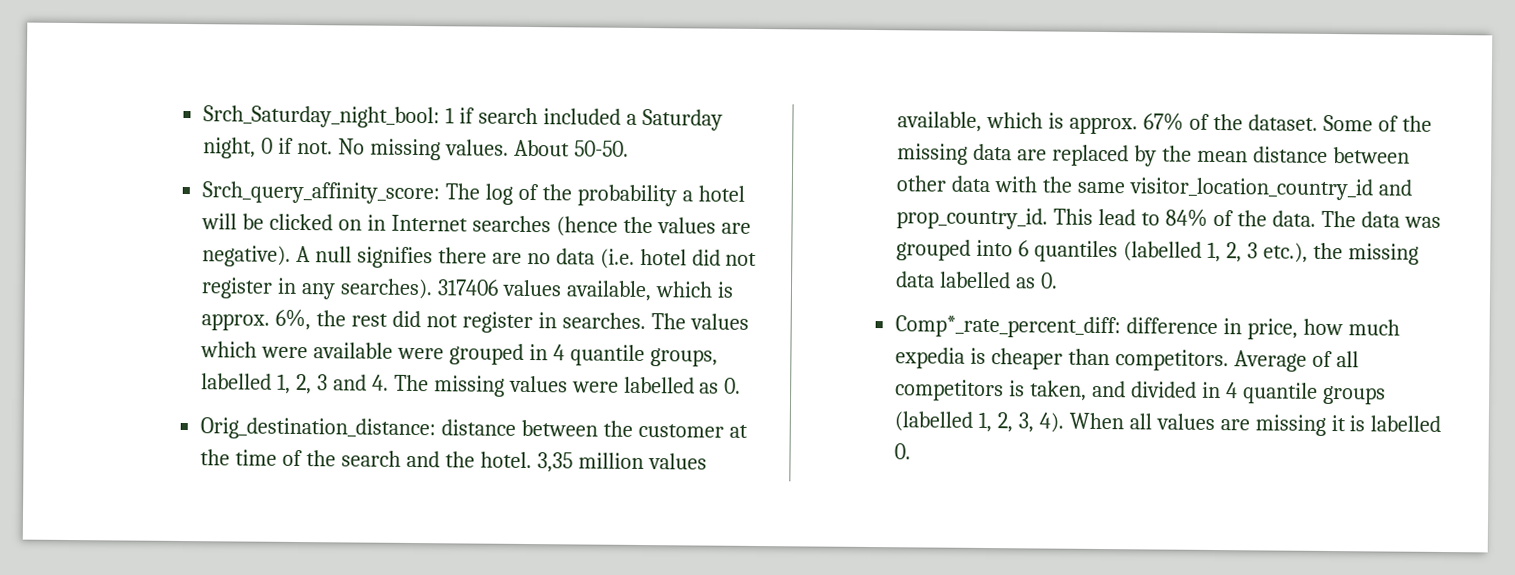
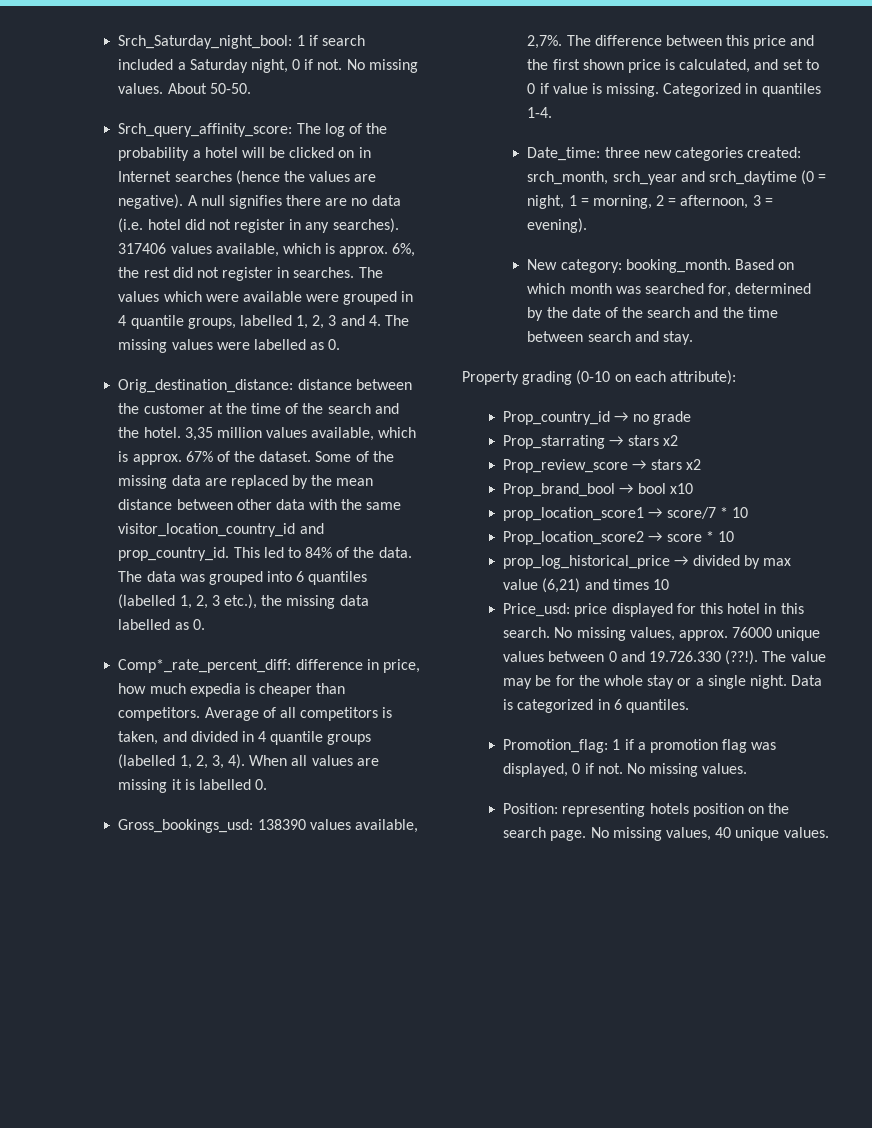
- This lead to 84% of the data.
+ This led to 84% of the data.
+ Gross_bookings_usd: 138390 values available, 2,7%. The difference between this price and the first shown price is calculated, and set to 0 if value is missing. Categorized in quantiles 1-4.
+ Date_time: three new categories created: srch_month, srch_year and srch_daytime (0 = night, 1 = morning, 2 = afternoon, 3 = evening).
+ New category: booking_month. Based on which month was searched for, determined by the date of the search and the time between search and stay.
+ Property grading (0-10 on each attribute):
+ Prop_country_id → no grade
+ Prop_starrating → stars x2
+ Prop_review_score → stars x2
+ Prop_brand_bool → bool x10
+ prop_location_score1 → score/7 * 10
+ Prop_location_score2 → score * 10
+ prop_log_historical_price → divided by max value (6,21) and times 10
+ Price_usd: price displayed for this hotel in this search. No missing values, approx. 76000 unique values between 0 and 19.726.330 (??!). The value may be for the whole stay or a single night. Data is categorized in 6 quantiles.
+ Promotion_flag: 1 if a promotion flag was displayed, 0 if not. No missing values.
+ Position: representing hotels position on the search page. No missing values, 40 unique values.

